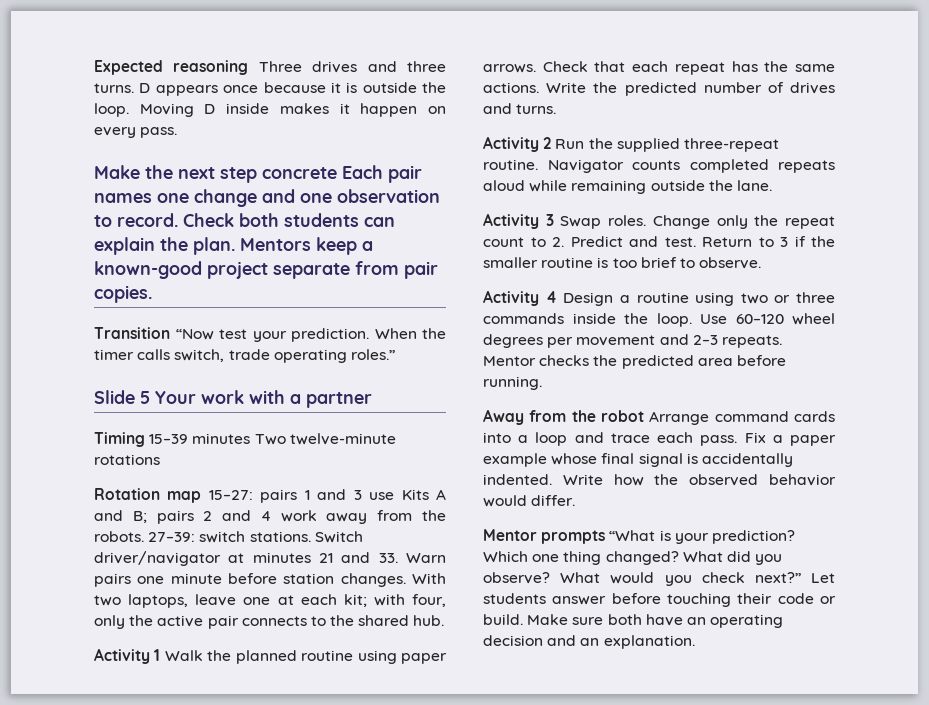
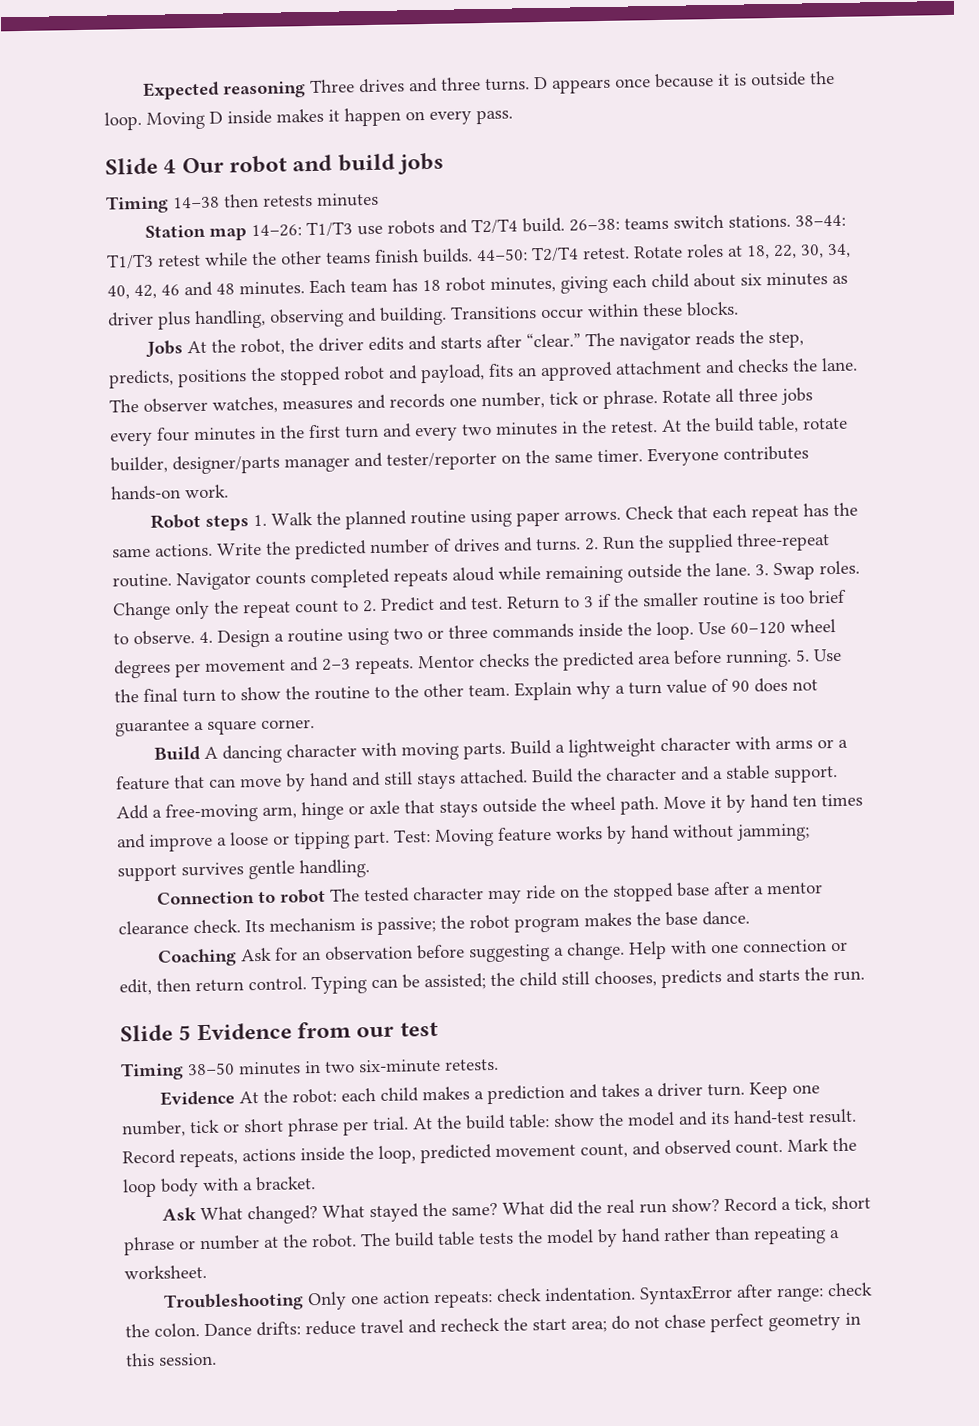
- Make the next step concrete Each pair names one change and one observation to record. Check both students can explain the plan. Mentors keep a known-good project separate from pair copies.
- Transition “Now test your prediction. When the timer calls switch, trade operating roles.”
- Slide 5 Your work with a partner
- Timing 15–39 minutes Two twelve-minute rotations
- Rotation map 15–27: pairs 1 and 3 use Kits A and B; pairs 2 and 4 work away from the robots. 27–39: switch stations. Switch driver/navigator at minutes 21 and 33. Warn pairs one minute before station changes. With two laptops, leave one at each kit; with four, only the active pair connects to the shared hub.
- Activity 1 Walk the planned routine using paper arrows.
+ Slide 4 Our robot and build jobs
+ Timing 14–38 then retests minutes
+ Station map 14–26: T1/T3 use robots and T2/T4 build. 26–38: teams switch stations. 38–44: T1/T3 retest while the other teams finish builds. 44–50: T2/T4 retest. Rotate roles at 18, 22, 30, 34, 40, 42, 46 and 48 minutes. Each team has 18 robot minutes, giving each child about six minutes as driver plus handling, observing and building. Transitions occur within these blocks.
+ Jobs At the robot, the driver edits and starts after “clear.” The navigator reads the step, predicts, positions the stopped robot and payload, fits an approved attachment and checks the lane. The observer watches, measures and records one number, tick or phrase. Rotate all three jobs every four minutes in the first turn and every two minutes in the retest. At the build table, rotate builder, designer/parts manager and tester/reporter on the same timer. Everyone contributes hands-on work.
+ Robot steps 1. Walk the planned routine using paper arrows.
- Write the predicted number of drives and turns.
- Activity 2 Run the supplied three-repeat routine.
+ Write the predicted number of drives and turns. 2. Run the supplied three-repeat routine.
- Navigator counts completed repeats aloud while remaining outside the lane.
- Activity 3 Swap roles.
+ Navigator counts completed repeats aloud while remaining outside the lane. 3. Swap roles.
- Return to 3 if the smaller routine is too brief to observe.
- Activity 4 Design a routine using two or three commands inside the loop.
+ Return to 3 if the smaller routine is too brief to observe. 4. Design a routine using two or three commands inside the loop.
- Mentor checks the predicted area before running.
- Away from the robot Arrange command cards into a loop and trace each pass. Fix a paper example whose final signal is accidentally indented. Write how the observed behavior would differ.
- Mentor prompts “What is your prediction? Which one thing changed? What did you observe? What would you check next?” Let students answer before touching their code or build. Make sure both have an operating decision and an explanation.
+ Mentor checks the predicted area before running. 5. Use the final turn to show the routine to the other team. Explain why a turn value of 90 does not guarantee a square corner.
+ Build A dancing character with moving parts. Build a lightweight character with arms or a feature that can move by hand and still stays attached. Build the character and a stable support. Add a free-moving arm, hinge or axle that stays outside the wheel path. Move it by hand ten times and improve a loose or tipping part. Test: Moving feature works by hand without jamming; support survives gentle handling.
+ Connection to robot The tested character may ride on the stopped base after a mentor clearance check. Its mechanism is passive; the robot program makes the base dance.
+ Coaching Ask for an observation before suggesting a change. Help with one connection or edit, then return control. Typing can be assisted; the child still chooses, predicts and starts the run.
+ Slide 5 Evidence from our test
+ Timing 38–50 minutes in two six-minute retests.
+ Evidence At the robot: each child makes a prediction and takes a driver turn. Keep one number, tick or short phrase per trial. At the build table: show the model and its hand-test result. Record repeats, actions inside the loop, predicted movement count, and observed count. Mark the loop body with a bracket.
+ Ask What changed? What stayed the same? What did the real run show? Record a tick, short phrase or number at the robot. The build table tests the model by hand rather than repeating a worksheet.
+ Troubleshooting Only one action repeats: check indentation. SyntaxError after range: check the colon. Dance drifts: reduce travel and recheck the start area; do not chase perfect geometry in this session.

